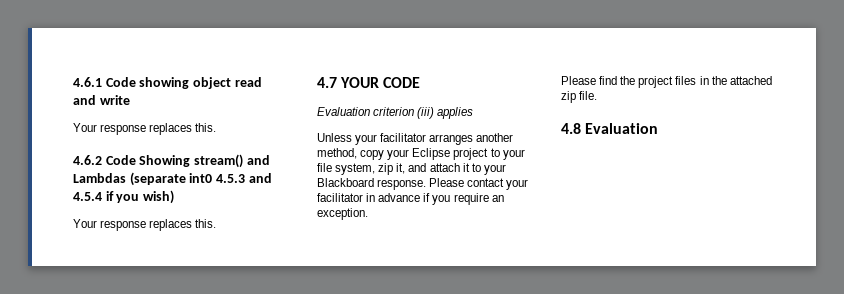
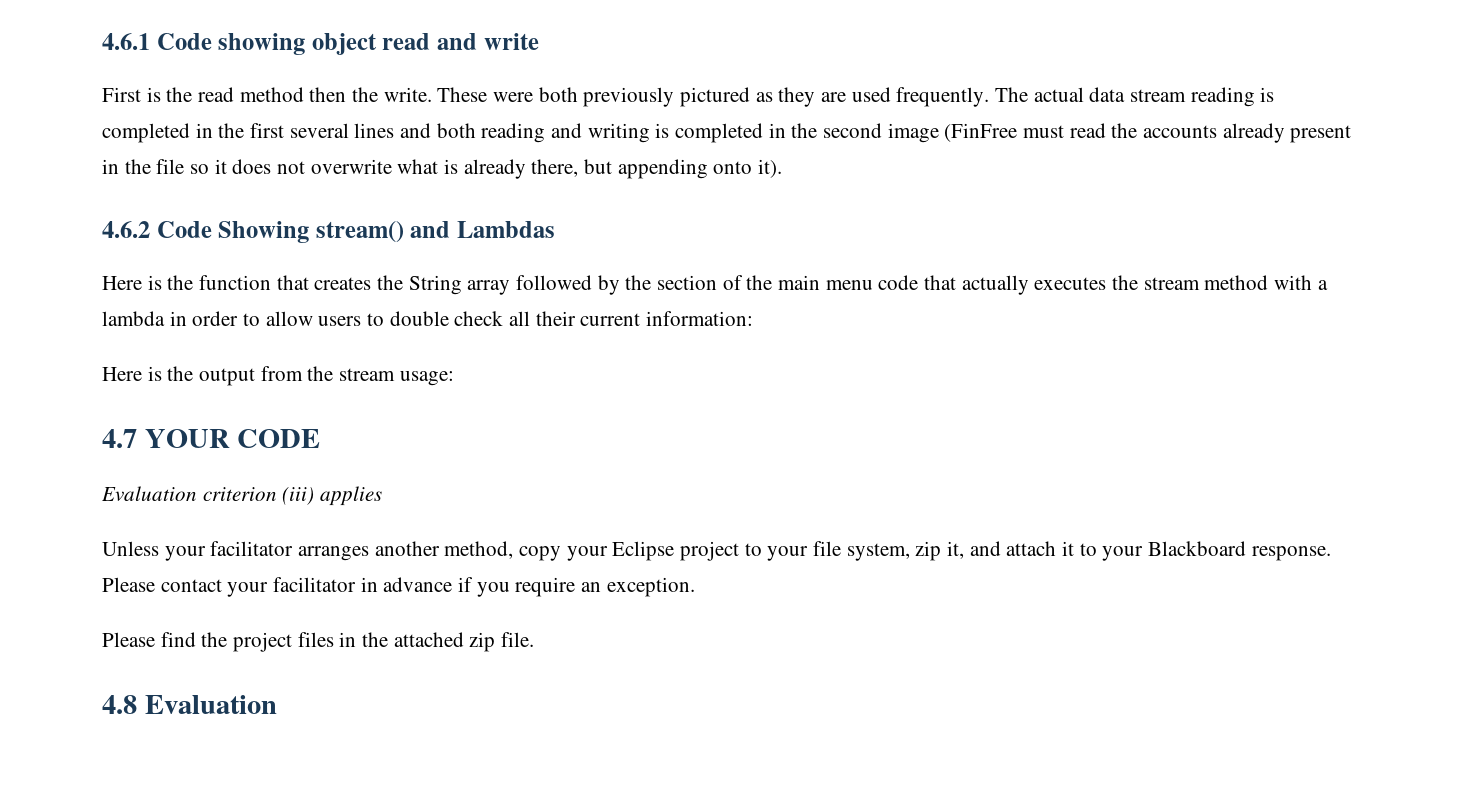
  4.6.1 Code showing object read and write
- Your response replaces this.
+ First is the read method then the write. These were both previously pictured as they are used frequently. The actual data stream reading is completed in the first several lines and both reading and writing is completed in the second image (FinFree must read the accounts already present in the file so it does not overwrite what is already there, but appending onto it).
- 4.6.2 Code Showing stream() and Lambdas (separate int0 4.5.3 and 4.5.4 if you wish)
- Your response replaces this.
+ 4.6.2 Code Showing stream() and Lambdas
+ Here is the function that creates the String array followed by the section of the main menu code that actually executes the stream method with a lambda in order to allow users to double check all their current information:
+ Here is the output from the stream usage:

